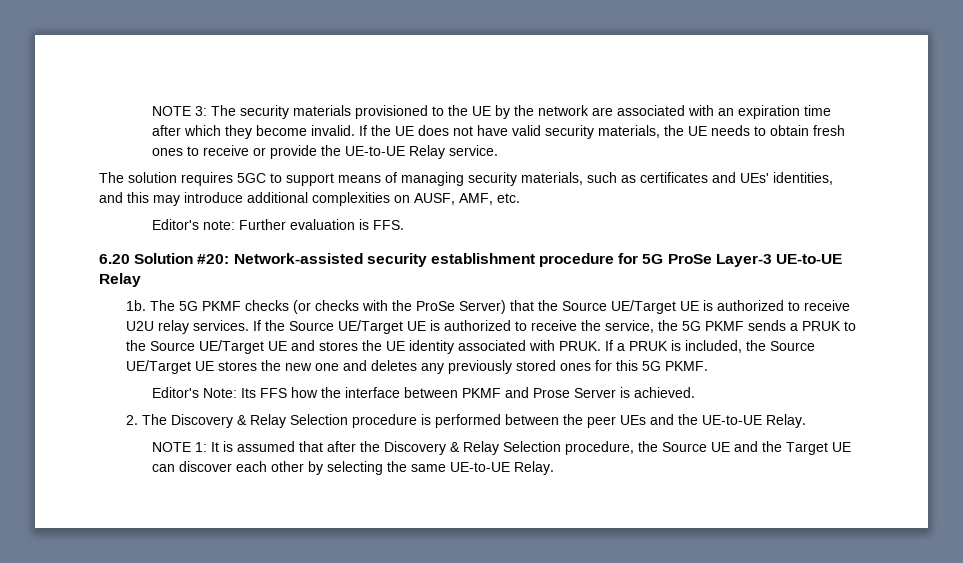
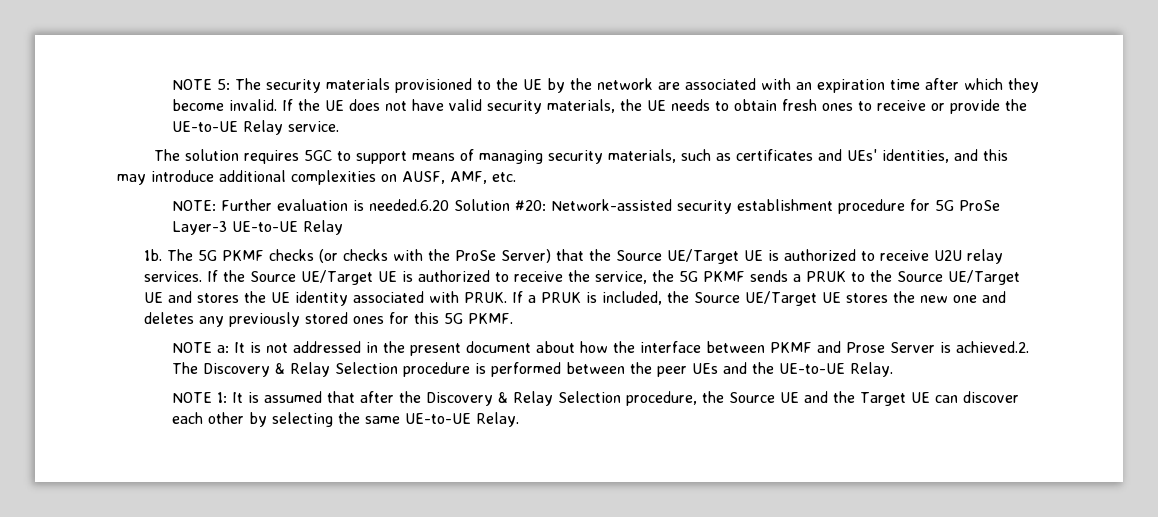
- NOTE 3: The security materials provisioned to the UE by the network are associated with an expiration time after which they become invalid.
+ NOTE 5: The security materials provisioned to the UE by the network are associated with an expiration time after which they become invalid.
- Editor's note: Further evaluation is FFS.
- 6.20 Solution #20: Network-assisted security establishment procedure for 5G ProSe Layer-3 UE-to-UE Relay
+ NOTE: Further evaluation is needed.6.20 Solution #20: Network-assisted security establishment procedure for 5G ProSe Layer-3 UE-to-UE Relay
- Editor's Note: Its FFS how the interface between PKMF and Prose Server is achieved.
- 2. The Discovery & Relay Selection procedure is performed between the peer UEs and the UE-to-UE Relay.
+ NOTE a: It is not addressed in the present document about how the interface between PKMF and Prose Server is achieved.2. The Discovery & Relay Selection procedure is performed between the peer UEs and the UE-to-UE Relay.

